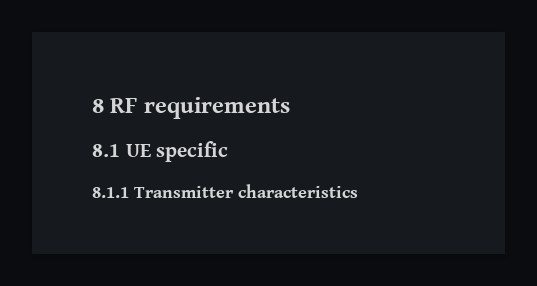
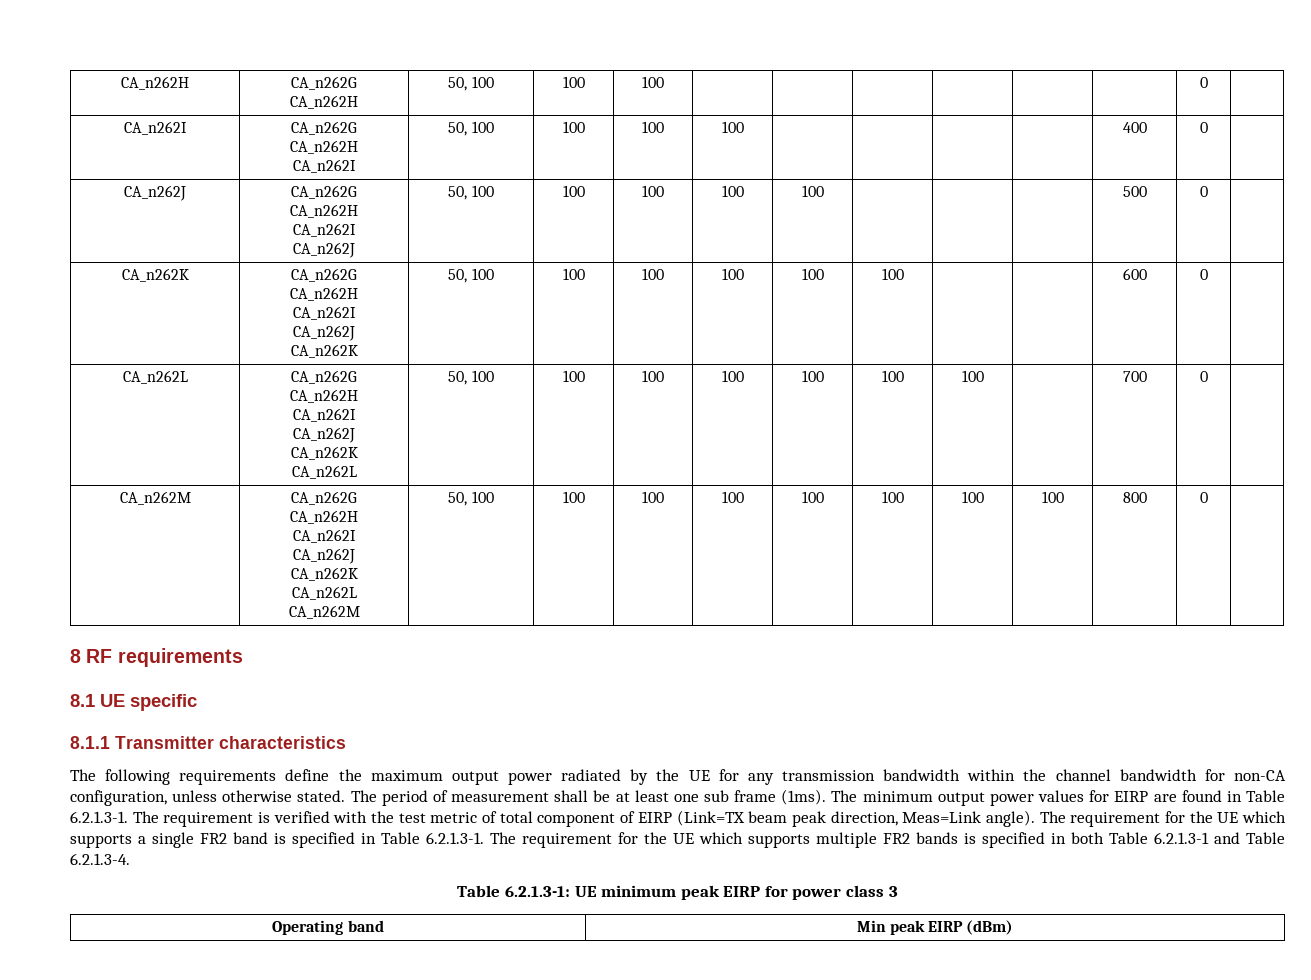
+ CA_n262H | CA_n262G
+ CA_n262H | 50, 100 | 100 | 100 | | | | | | | 0 |
+ CA_n262I | CA_n262G
+ CA_n262H
+ CA_n262I | 50, 100 | 100 | 100 | 100 | | | | | 400 | 0 |
+ CA_n262J | CA_n262G
+ CA_n262H
+ CA_n262I
+ CA_n262J | 50, 100 | 100 | 100 | 100 | 100 | | | | 500 | 0 |
+ CA_n262K | CA_n262G
+ CA_n262H
+ CA_n262I
+ CA_n262J
+ CA_n262K | 50, 100 | 100 | 100 | 100 | 100 | 100 | | | 600 | 0 |
+ CA_n262L | CA_n262G
+ CA_n262H
+ CA_n262I
+ CA_n262J
+ CA_n262K
+ CA_n262L | 50, 100 | 100 | 100 | 100 | 100 | 100 | 100 | | 700 | 0 |
+ CA_n262M | CA_n262G
+ CA_n262H
+ CA_n262I
+ CA_n262J
+ CA_n262K
+ CA_n262L
+ CA_n262M | 50, 100 | 100 | 100 | 100 | 100 | 100 | 100 | 100 | 800 | 0 |
+ The following requirements define the maximum output power radiated by the UE for any transmission bandwidth within the channel bandwidth for non-CA configuration, unless otherwise stated. The period of measurement shall be at least one sub frame (1ms). The minimum output power values for EIRP are found in Table 6.2.1.3-1. The requirement is verified with the test metric of total component of EIRP (Link=TX beam peak direction, Meas=Link angle). The requirement for the UE which supports a single FR2 band is specified in Table 6.2.1.3-1. The requirement for the UE which supports multiple FR2 bands is specified in both Table 6.2.1.3-1 and Table 6.2.1.3-4.
+ Table 6.2.1.3-1: UE minimum peak EIRP for power class 3
+ Operating band | Min peak EIRP (dBm)

